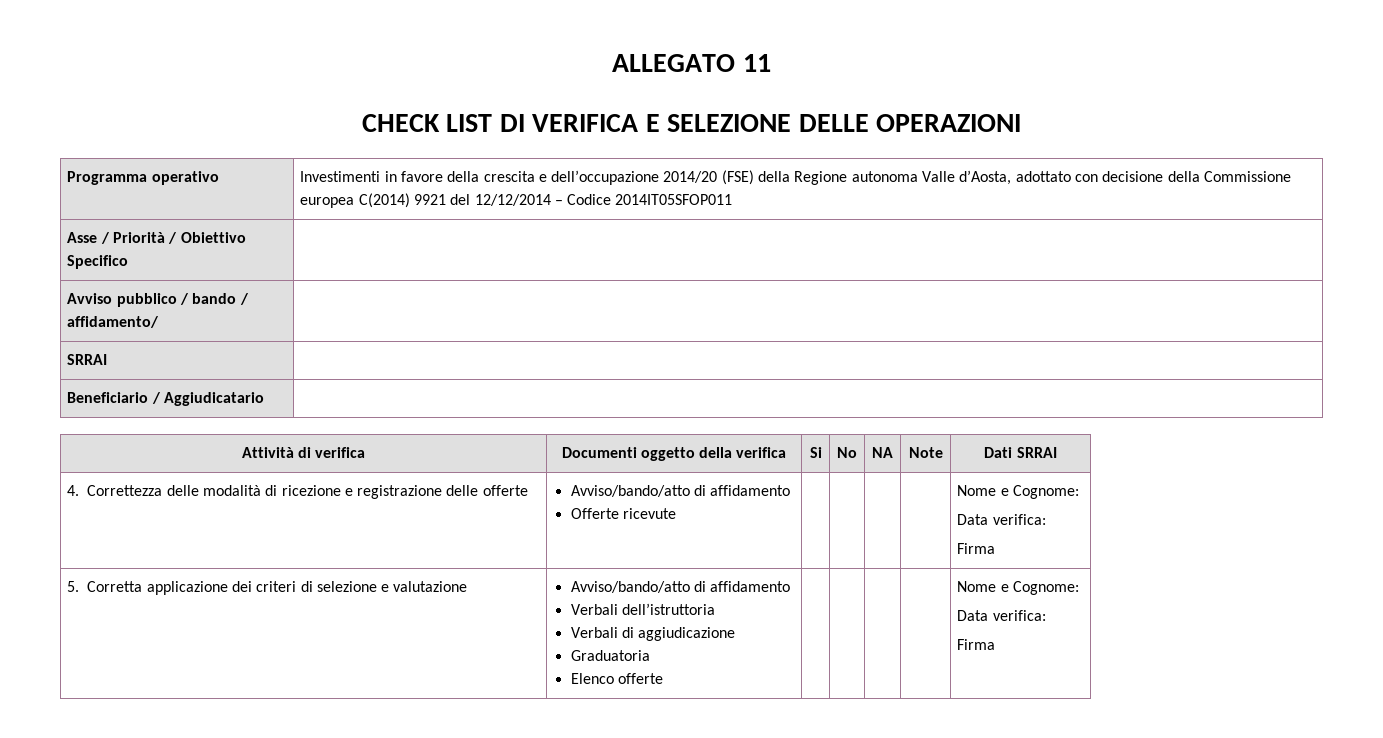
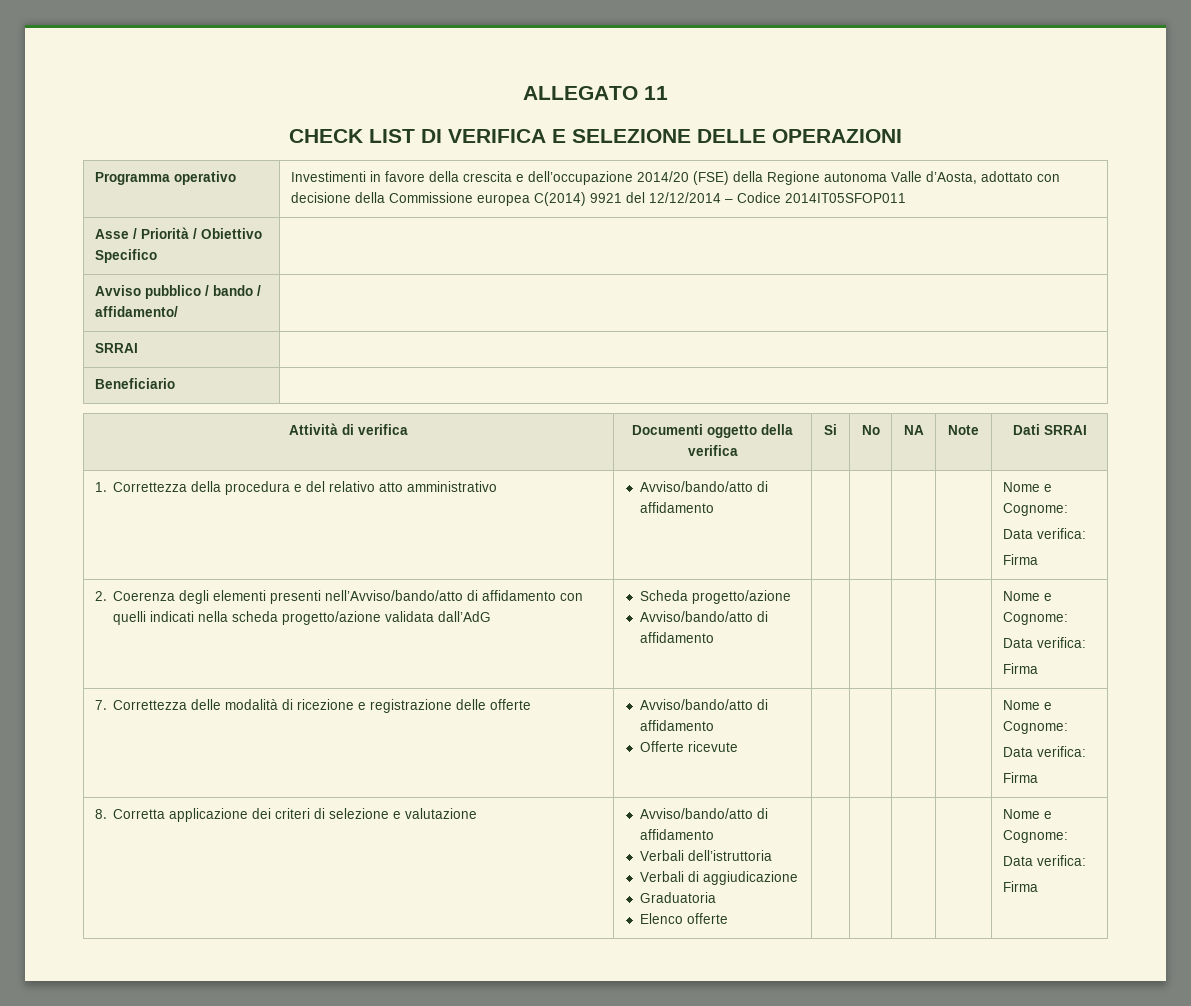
- Beneficiario / Aggiudicatario |
+ Beneficiario |
- 4. Correttezza delle modalità di ricezione e registrazione delle offerte | Avviso/bando/atto di affidamento
+ 1. Correttezza della procedura e del relativo atto amministrativo | Avviso/bando/atto di affidamento | | | | | Nome e Cognome:
+ Data verifica:
+ Firma
+ 2. Coerenza degli elementi presenti nell’Avviso/bando/atto di affidamento con quelli indicati nella scheda progetto/azione validata dall’AdG | Scheda progetto/azione
+ Avviso/bando/atto di affidamento | | | | | Nome e Cognome:
+ Data verifica:
+ Firma
+ 7. Correttezza delle modalità di ricezione e registrazione delle offerte | Avviso/bando/atto di affidamento
- 5. Corretta applicazione dei criteri di selezione e valutazione | Avviso/bando/atto di affidamento
+ 8. Corretta applicazione dei criteri di selezione e valutazione | Avviso/bando/atto di affidamento

